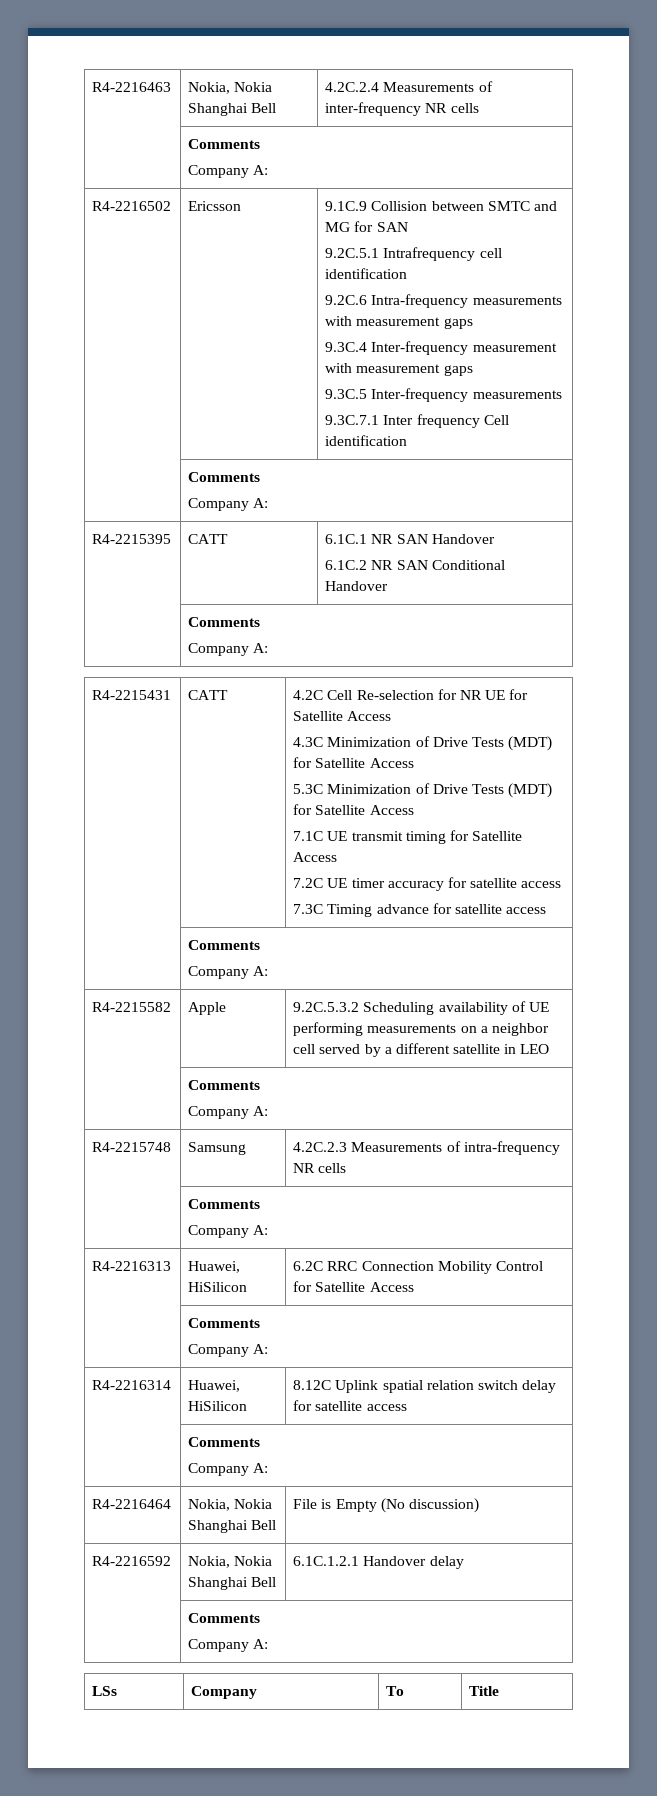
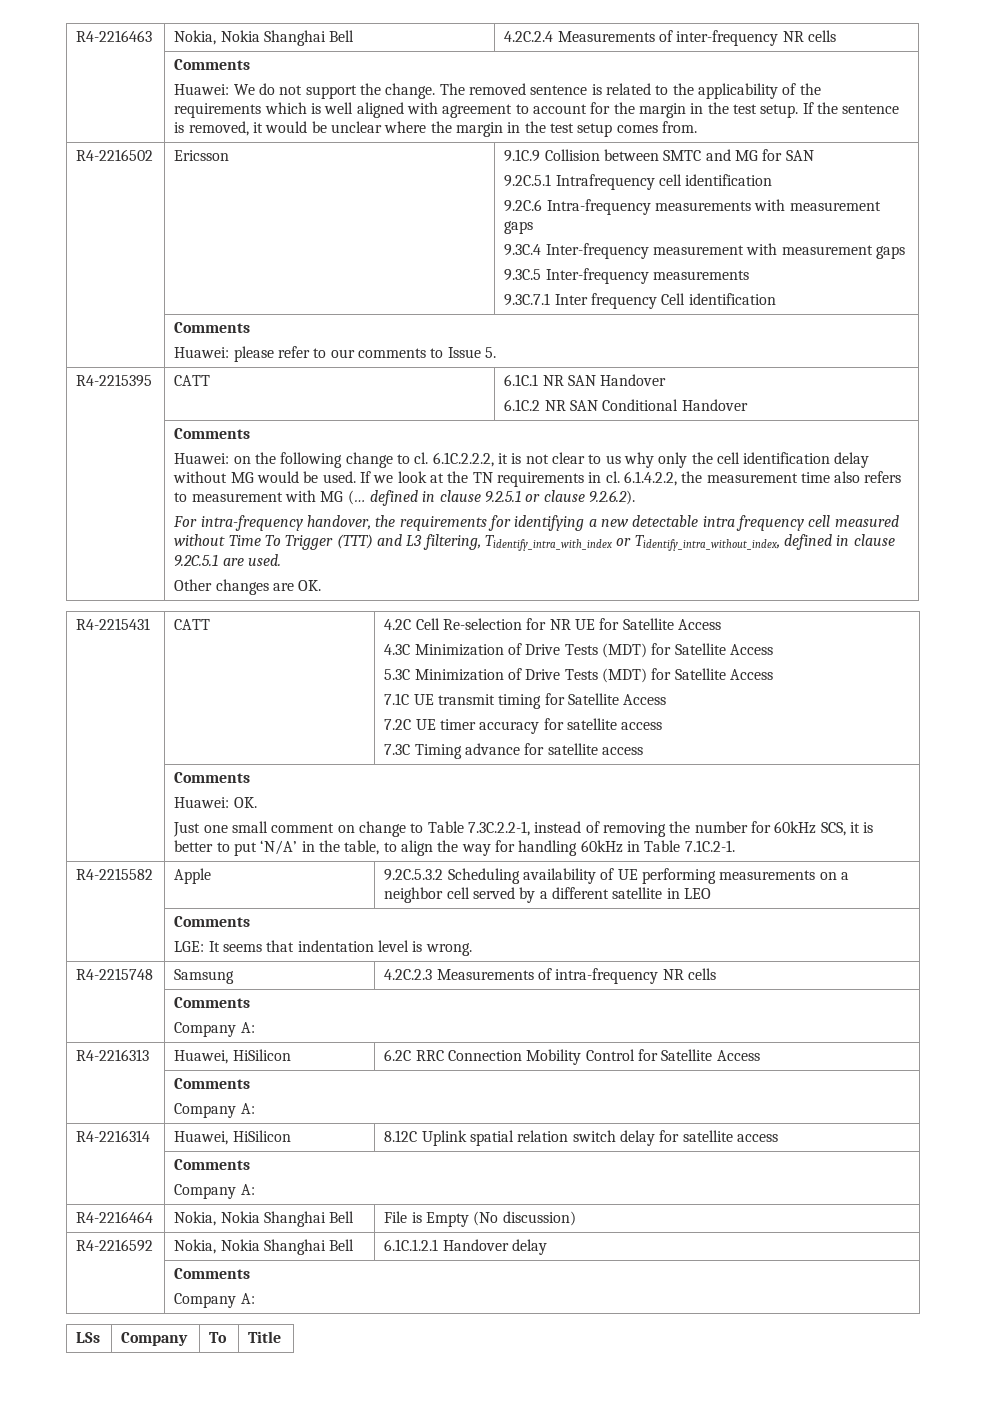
  R4-2216463 | Nokia, Nokia Shanghai Bell | 4.2C.2.4 Measurements of inter-frequency NR cells
  | Comments
- Company A:
+ Huawei: We do not support the change. The removed sentence is related to the applicability of the requirements which is well aligned with agreement to account for the margin in the test setup. If the sentence is removed, it would be unclear where the margin in the test setup comes from.
  R4-2216502 | Ericsson | 9.1C.9 Collision between SMTC and MG for SAN
  9.2C.5.1 Intrafrequency cell identification
  9.2C.6 Intra-frequency measurements with measurement gaps
  9.3C.4 Inter-frequency measurement with measurement gaps
  9.3C.5 Inter-frequency measurements
  9.3C.7.1 Inter frequency Cell identification
  | Comments
- Company A:
+ Huawei: please refer to our comments to Issue 5.
  R4-2215395 | CATT | 6.1C.1 NR SAN Handover
  6.1C.2 NR SAN Conditional Handover
  | Comments
- Company A:
+ Huawei: on the following change to cl. 6.1C.2.2.2, it is not clear to us why only the cell identification delay without MG would be used. If we look at the TN requirements in cl. 6.1.4.2.2, the measurement time also refers to measurement with MG (… defined in clause 9.2.5.1 or clause 9.2.6.2).
+ For intra-frequency handover, the requirements for identifying a new detectable intra frequency cell measured without Time To Trigger (TTT) and L3 filtering, Tidentify_intra_with_index or Tidentify_intra_without_index, defined in clause 9.2C.5.1 are used.
+ Other changes are OK.
  7.3C Timing advance for satellite access
  | Comments
- Company A:
+ Huawei: OK.
+ Just one small comment on change to Table 7.3C.2.2-1, instead of removing the number for 60kHz SCS, it is better to put ‘N/A’ in the table, to align the way for handling 60kHz in Table 7.1C.2-1.
  R4-2215582 | Apple | 9.2C.5.3.2 Scheduling availability of UE performing measurements on a neighbor cell served by a different satellite in LEO
  | Comments
- Company A:
+ LGE: It seems that indentation level is wrong.

